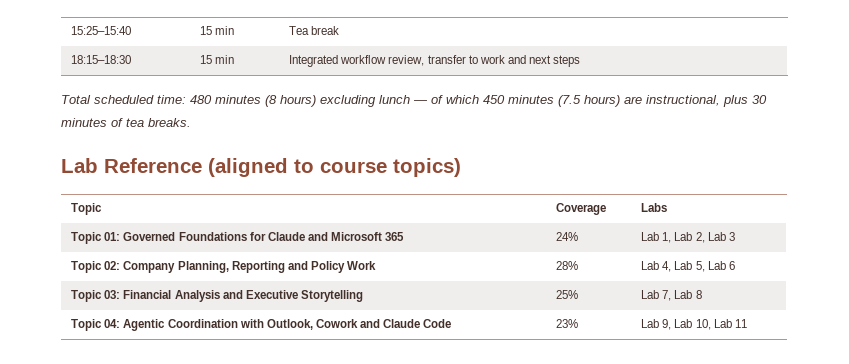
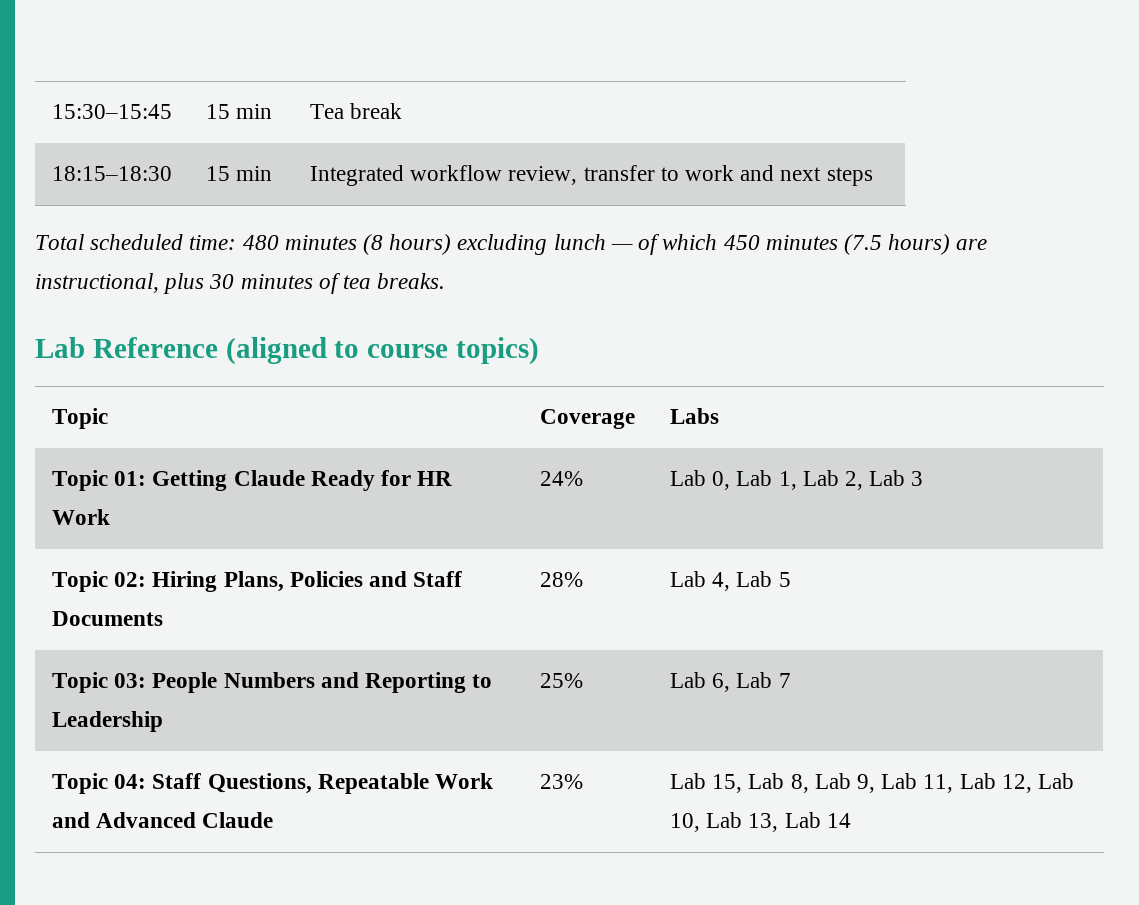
- 15:25–15:40 | 15 min | Tea break
+ 15:30–15:45 | 15 min | Tea break
- Topic 01: Governed Foundations for Claude and Microsoft 365 | 24% | Lab 1, Lab 2, Lab 3
+ Topic 01: Getting Claude Ready for HR Work | 24% | Lab 0, Lab 1, Lab 2, Lab 3
- Topic 02: Company Planning, Reporting and Policy Work | 28% | Lab 4, Lab 5, Lab 6
+ Topic 02: Hiring Plans, Policies and Staff Documents | 28% | Lab 4, Lab 5
- Topic 03: Financial Analysis and Executive Storytelling | 25% | Lab 7, Lab 8
+ Topic 03: People Numbers and Reporting to Leadership | 25% | Lab 6, Lab 7
- Topic 04: Agentic Coordination with Outlook, Cowork and Claude Code | 23% | Lab 9, Lab 10, Lab 11
+ Topic 04: Staff Questions, Repeatable Work and Advanced Claude | 23% | Lab 15, Lab 8, Lab 9, Lab 11, Lab 12, Lab 10, Lab 13, Lab 14

